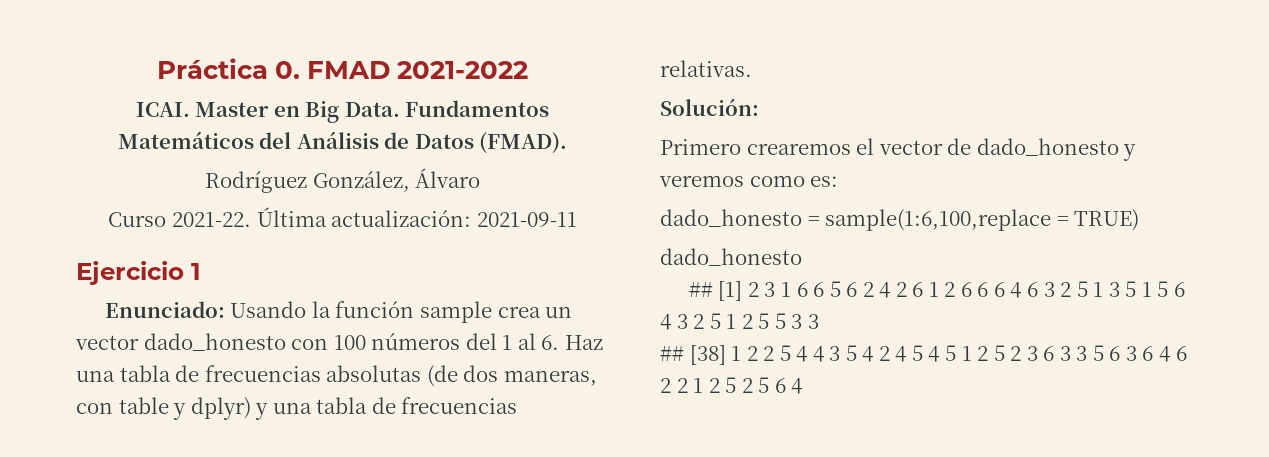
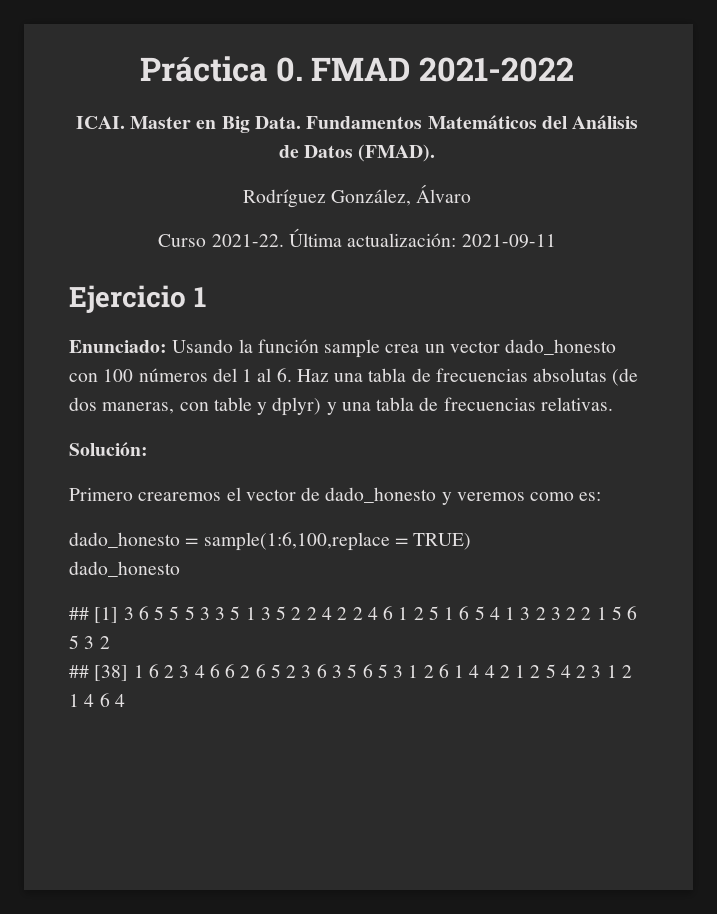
- ## [1] 2 3 1 6 6 5 6 2 4 2 6 1 2 6 6 6 4 6 3 2 5 1 3 5 1 5 6 4 3 2 5 1 2 5 5 3 3
- ## [38] 1 2 2 5 4 4 3 5 4 2 4 5 4 5 1 2 5 2 3 6 3 3 5 6 3 6 4 6 2 2 1 2 5 2 5 6 4
+ ## [1] 3 6 5 5 5 3 3 5 1 3 5 2 2 4 2 2 4 6 1 2 5 1 6 5 4 1 3 2 3 2 2 1 5 6 5 3 2
+ ## [38] 1 6 2 3 4 6 6 2 6 5 2 3 6 3 5 6 5 3 1 2 6 1 4 4 2 1 2 5 4 2 3 1 2 1 4 6 4

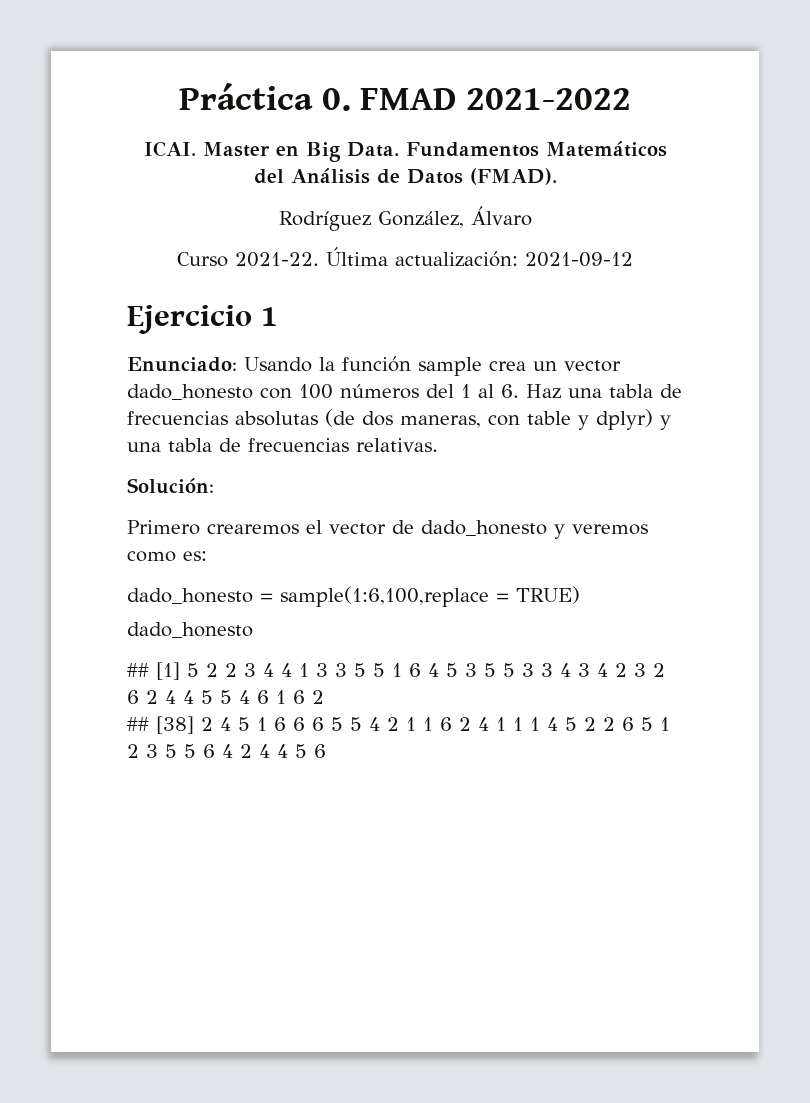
- Última actualización: 2021-09-11
+ Última actualización: 2021-09-12
- ## [1] 3 6 5 5 5 3 3 5 1 3 5 2 2 4 2 2 4 6 1 2 5 1 6 5 4 1 3 2 3 2 2 1 5 6 5 3 2
- ## [38] 1 6 2 3 4 6 6 2 6 5 2 3 6 3 5 6 5 3 1 2 6 1 4 4 2 1 2 5 4 2 3 1 2 1 4 6 4
+ ## [1] 5 2 2 3 4 4 1 3 3 5 5 1 6 4 5 3 5 5 3 3 4 3 4 2 3 2 6 2 4 4 5 5 4 6 1 6 2
+ ## [38] 2 4 5 1 6 6 6 5 5 4 2 1 1 6 2 4 1 1 1 4 5 2 2 6 5 1 2 3 5 5 6 4 2 4 4 5 6

